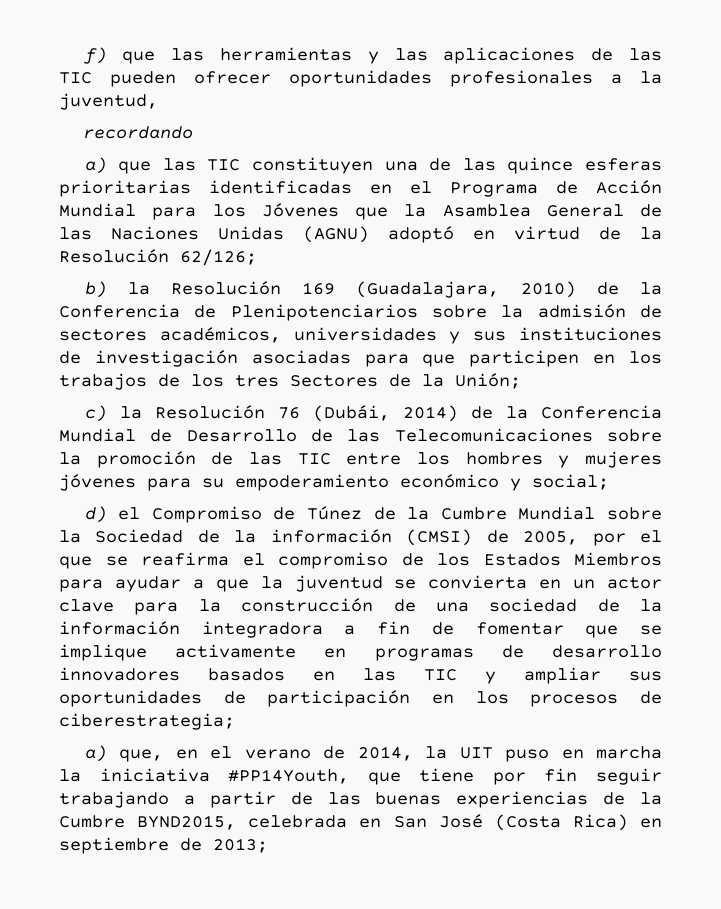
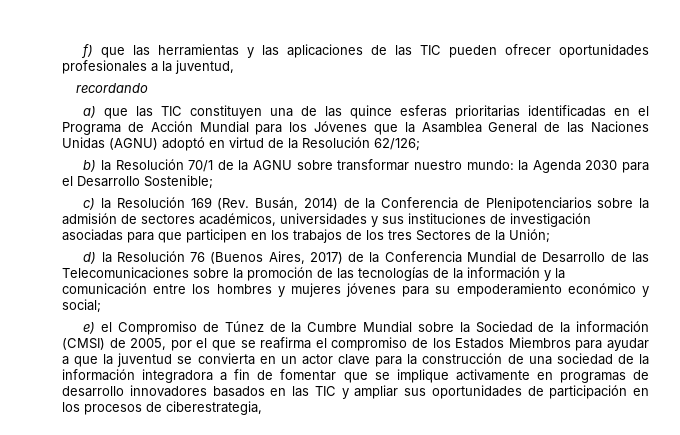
- b) la Resolución 169 (Guadalajara, 2010) de la Conferencia de Plenipotenciarios sobre la admisión de sectores académicos, universidades y sus instituciones de investigación asociadas para que participen en los trabajos de los tres Sectores de la Unión;
+ b) la Resolución 70/1 de la AGNU sobre transformar nuestro mundo: la Agenda 2030 para el Desarrollo Sostenible;
+ c) la Resolución 169 (Rev. Busán, 2014) de la Conferencia de Plenipotenciarios sobre la admisión de sectores académicos, universidades y sus instituciones de investigación asociadas para que participen en los trabajos de los tres Sectores de la Unión;
- c) la Resolución 76 (Dubái, 2014) de la Conferencia Mundial de Desarrollo de las Telecomunicaciones sobre la promoción de las TIC entre los hombres y mujeres jóvenes para su empoderamiento económico y social;
+ d) la Resolución 76 (Buenos Aires, 2017) de la Conferencia Mundial de Desarrollo de las Telecomunicaciones sobre la promoción de las tecnologías de la información y la comunicación entre los hombres y mujeres jóvenes para su empoderamiento económico y social;
- d) el Compromiso de Túnez de la Cumbre Mundial sobre la Sociedad de la información (CMSI) de 2005, por el que se reafirma el compromiso de los Estados Miembros para ayudar a que la juventud se convierta en un actor clave para la construcción de una sociedad de la información integradora a fin de fomentar que se implique activamente en programas de desarrollo innovadores basados en las TIC y ampliar sus oportunidades de participación en los procesos de ciberestrategia;
- a) que, en el verano de 2014, la UIT puso en marcha la iniciativa #PP14Youth, que tiene por fin seguir trabajando a partir de las buenas experiencias de la Cumbre BYND2015, celebrada en San José (Costa Rica) en septiembre de 2013;
+ e) el Compromiso de Túnez de la Cumbre Mundial sobre la Sociedad de la información (CMSI) de 2005, por el que se reafirma el compromiso de los Estados Miembros para ayudar a que la juventud se convierta en un actor clave para la construcción de una sociedad de la información integradora a fin de fomentar que se implique activamente en programas de desarrollo innovadores basados en las TIC y ampliar sus oportunidades de participación en los procesos de ciberestrategia,

